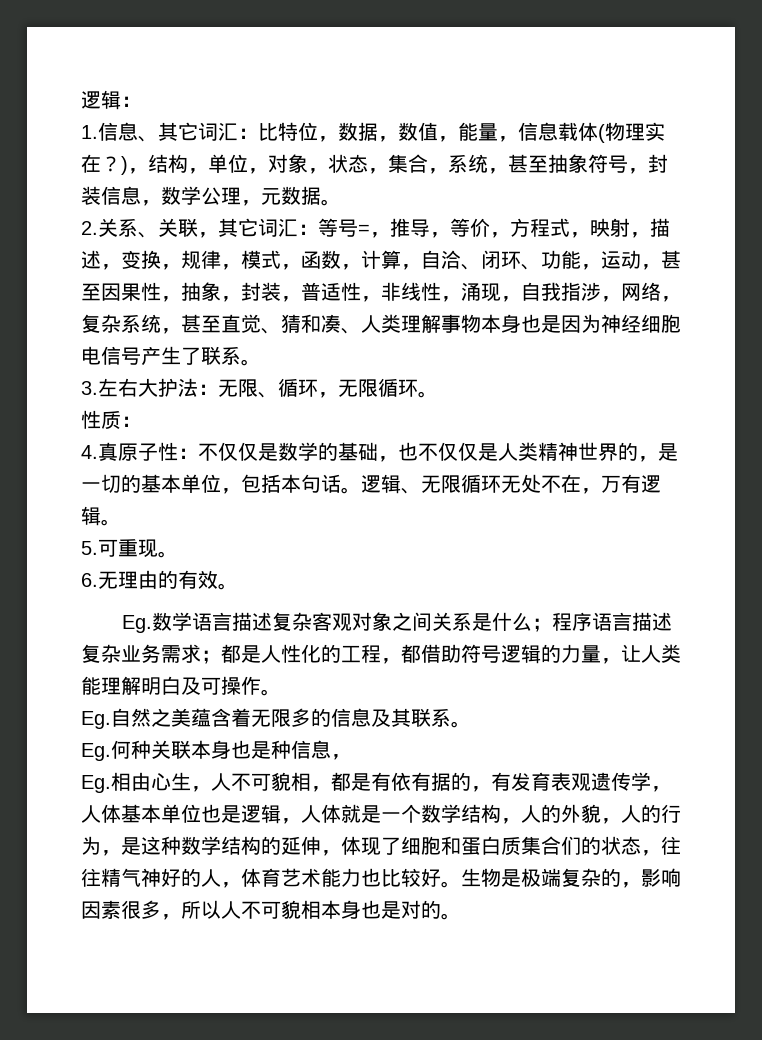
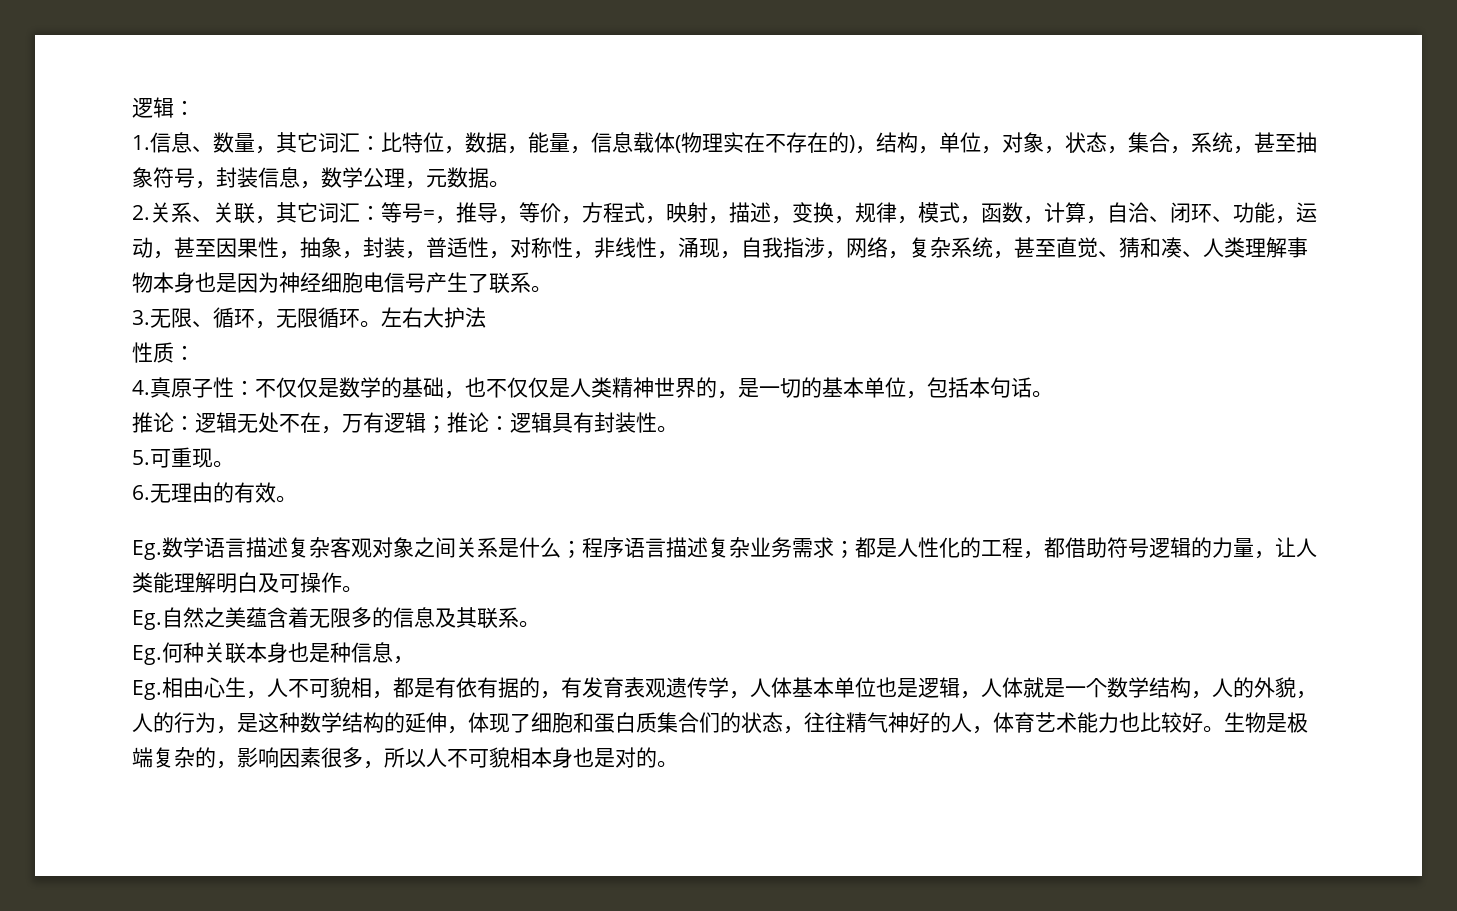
- 1.信息、其它词汇：比特位，数据，数值，能量，信息载体(物理实在？)，结构，单位，对象，状态，集合，系统，甚至抽象符号，封装信息，数学公理，元数据。
+ 1.信息、数量，其它词汇：比特位，数据，能量，信息载体(物理实在不存在的)，结构，单位，对象，状态，集合，系统，甚至抽象符号，封装信息，数学公理，元数据。
- 等号=，推导，等价，方程式，映射，描述，变换，规律，模式，函数，计算，自洽、闭环、功能，运动，甚至因果性，抽象，封装，普适性，非线性，涌现，自我指涉，网络，复杂系统，甚至直觉、猜和凑、人类理解事物本身也是因为神经细胞电信号产生了联系。
+ 等号=，推导，等价，方程式，映射，描述，变换，规律，模式，函数，计算，自洽、闭环、功能，运动，甚至因果性，抽象，封装，普适性，对称性，非线性，涌现，自我指涉，网络，复杂系统，甚至直觉、猜和凑、人类理解事物本身也是因为神经细胞电信号产生了联系。
- 3.左右大护法：无限、循环，无限循环。
+ 3.无限、循环，无限循环。左右大护法
- 4.真原子性：不仅仅是数学的基础，也不仅仅是人类精神世界的，是一切的基本单位，包括本句话。逻辑、无限循环无处不在，万有逻辑。
+ 4.真原子性：不仅仅是数学的基础，也不仅仅是人类精神世界的，是一切的基本单位，包括本句话。
+ 推论：逻辑无处不在，万有逻辑；推论：逻辑具有封装性。

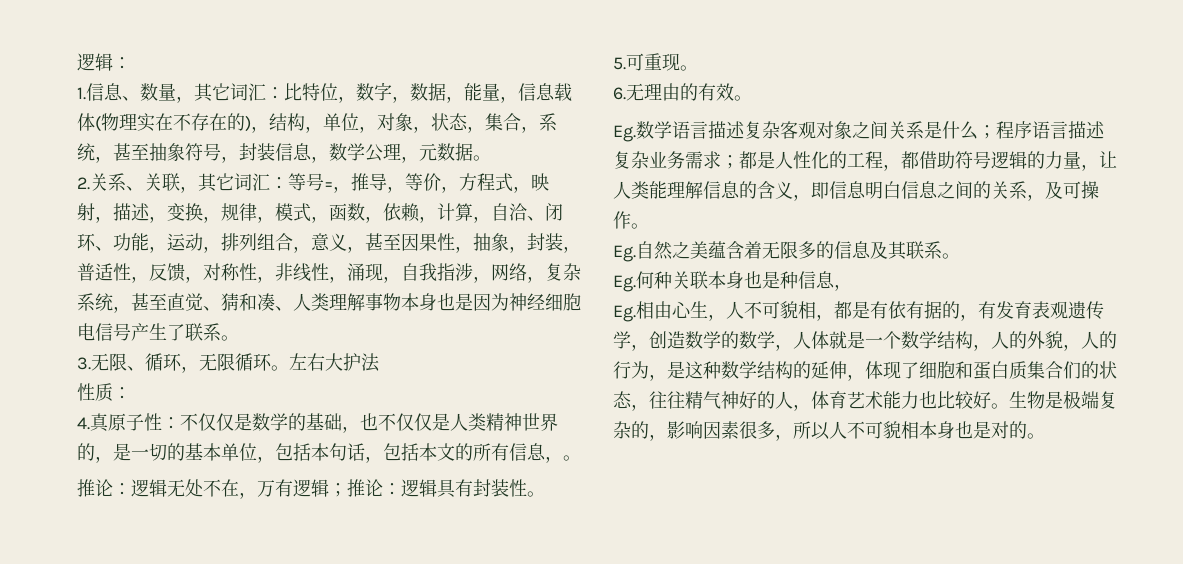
- 1.信息、数量，其它词汇：比特位，数据，能量，信息载体(物理实在不存在的)，结构，单位，对象，状态，集合，系统，甚至抽象符号，封装信息，数学公理，元数据。
+ 1.信息、数量，其它词汇：比特位，数字，数据，能量，信息载体(物理实在不存在的)，结构，单位，对象，状态，集合，系统，甚至抽象符号，封装信息，数学公理，元数据。
- 等号=，推导，等价，方程式，映射，描述，变换，规律，模式，函数，计算，自洽、闭环、功能，运动，甚至因果性，抽象，封装，普适性，对称性，非线性，涌现，自我指涉，网络，复杂系统，甚至直觉、猜和凑、人类理解事物本身也是因为神经细胞电信号产生了联系。
+ 等号=，推导，等价，方程式，映射，描述，变换，规律，模式，函数，依赖，计算，自洽、闭环、功能，运动，排列组合，意义，甚至因果性，抽象，封装，普适性，反馈，对称性，非线性，涌现，自我指涉，网络，复杂系统，甚至直觉、猜和凑、人类理解事物本身也是因为神经细胞电信号产生了联系。
- 4.真原子性：不仅仅是数学的基础，也不仅仅是人类精神世界的，是一切的基本单位，包括本句话。
+ 4.真原子性：不仅仅是数学的基础，也不仅仅是人类精神世界的，是一切的基本单位，包括本句话，包括本文的所有信息，。
- Eg.数学语言描述复杂客观对象之间关系是什么；程序语言描述复杂业务需求；都是人性化的工程，都借助符号逻辑的力量，让人类能理解明白及可操作。
+ Eg.数学语言描述复杂客观对象之间关系是什么；程序语言描述复杂业务需求；都是人性化的工程，都借助符号逻辑的力量，让人类能理解信息的含义，即信息明白信息之间的关系，及可操作。
- Eg.相由心生，人不可貌相，都是有依有据的，有发育表观遗传学，人体基本单位也是逻辑，人体就是一个数学结构，人的外貌，人的行为，是这种数学结构的延伸，体现了细胞和蛋白质集合们的状态，往往精气神好的人，体育艺术能力也比较好。
+ Eg.相由心生，人不可貌相，都是有依有据的，有发育表观遗传学，创造数学的数学，人体就是一个数学结构，人的外貌，人的行为，是这种数学结构的延伸，体现了细胞和蛋白质集合们的状态，往往精气神好的人，体育艺术能力也比较好。

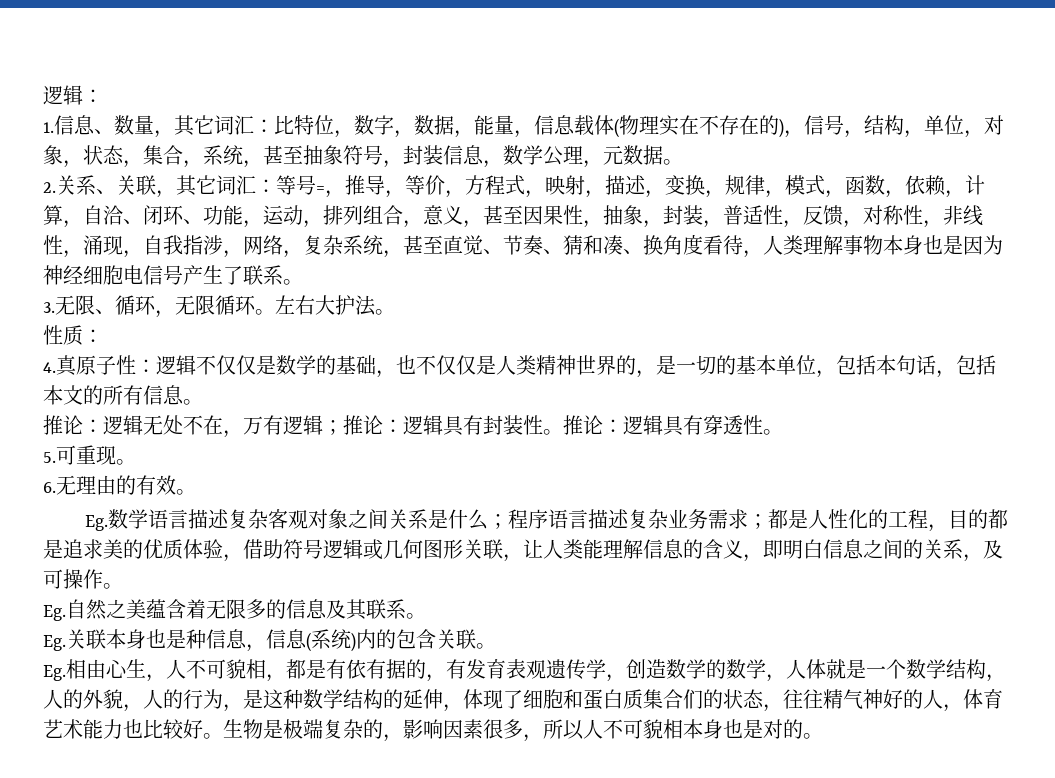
- 1.信息、数量，其它词汇：比特位，数字，数据，能量，信息载体(物理实在不存在的)，结构，单位，对象，状态，集合，系统，甚至抽象符号，封装信息，数学公理，元数据。
+ 1.信息、数量，其它词汇：比特位，数字，数据，能量，信息载体(物理实在不存在的)，信号，结构，单位，对象，状态，集合，系统，甚至抽象符号，封装信息，数学公理，元数据。
- 等号=，推导，等价，方程式，映射，描述，变换，规律，模式，函数，依赖，计算，自洽、闭环、功能，运动，排列组合，意义，甚至因果性，抽象，封装，普适性，反馈，对称性，非线性，涌现，自我指涉，网络，复杂系统，甚至直觉、猜和凑、人类理解事物本身也是因为神经细胞电信号产生了联系。
+ 等号=，推导，等价，方程式，映射，描述，变换，规律，模式，函数，依赖，计算，自洽、闭环、功能，运动，排列组合，意义，甚至因果性，抽象，封装，普适性，反馈，对称性，非线性，涌现，自我指涉，网络，复杂系统，甚至直觉、节奏、猜和凑、换角度看待，人类理解事物本身也是因为神经细胞电信号产生了联系。
- 左右大护法
+ 左右大护法。
- 4.真原子性：不仅仅是数学的基础，也不仅仅是人类精神世界的，是一切的基本单位，包括本句话，包括本文的所有信息，。
+ 4.真原子性：逻辑不仅仅是数学的基础，也不仅仅是人类精神世界的，是一切的基本单位，包括本句话，包括本文的所有信息。
+ 推论：逻辑具有穿透性。
- Eg.数学语言描述复杂客观对象之间关系是什么；程序语言描述复杂业务需求；都是人性化的工程，都借助符号逻辑的力量，让人类能理解信息的含义，即信息明白信息之间的关系，及可操作。
+ Eg.数学语言描述复杂客观对象之间关系是什么；程序语言描述复杂业务需求；都是人性化的工程，目的都是追求美的优质体验，借助符号逻辑或几何图形关联，让人类能理解信息的含义，即明白信息之间的关系，及可操作。
- Eg.何种关联本身也是种信息，
+ Eg.关联本身也是种信息，信息(系统)内的包含关联。

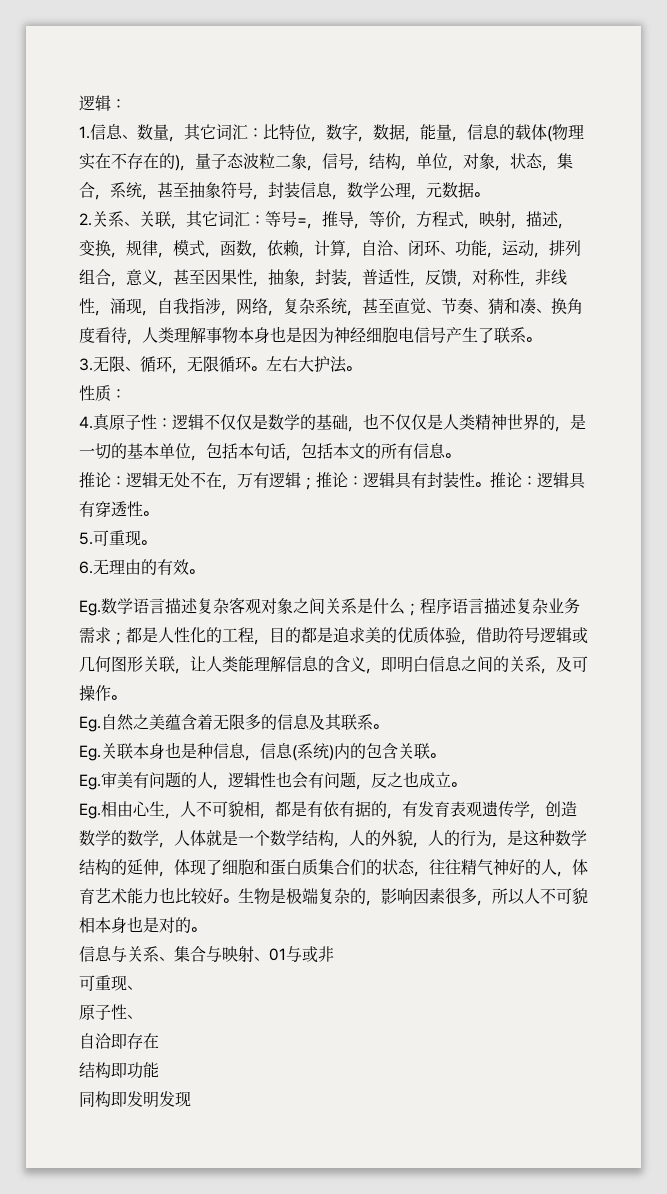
- 1.信息、数量，其它词汇：比特位，数字，数据，能量，信息载体(物理实在不存在的)，信号，结构，单位，对象，状态，集合，系统，甚至抽象符号，封装信息，数学公理，元数据。
+ 1.信息、数量，其它词汇：比特位，数字，数据，能量，信息的载体(物理实在不存在的)，量子态波粒二象，信号，结构，单位，对象，状态，集合，系统，甚至抽象符号，封装信息，数学公理，元数据。
+ Eg.审美有问题的人，逻辑性也会有问题，反之也成立。
+ 信息与关系、集合与映射、01与或非
+ 可重现、
+ 原子性、
+ 自洽即存在
+ 结构即功能
+ 同构即发明发现

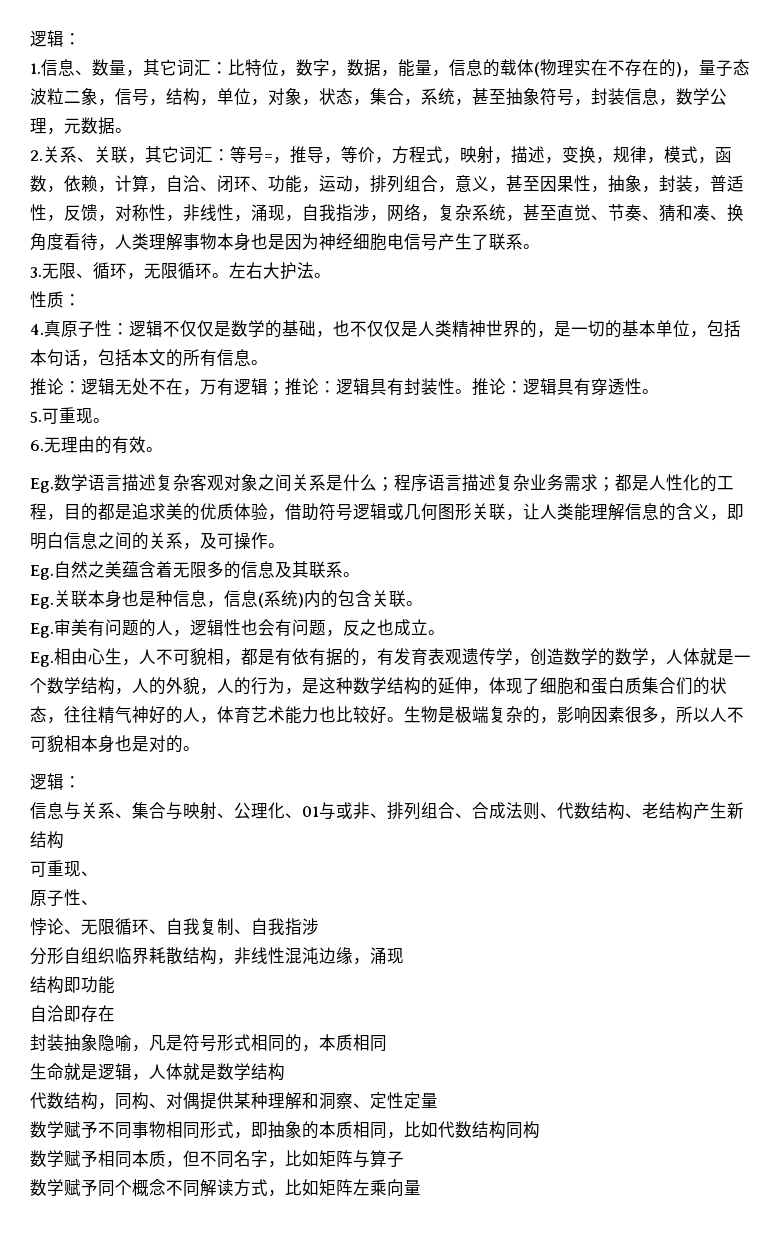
  生物是极端复杂的，影响因素很多，所以人不可貌相本身也是对的。
+ 逻辑：
- 信息与关系、集合与映射、01与或非
+ 信息与关系、集合与映射、公理化、01与或非、排列组合、合成法则、代数结构、老结构产生新结构
  可重现、
  原子性、
+ 悖论、无限循环、自我复制、自我指涉
+ 分形自组织临界耗散结构，非线性混沌边缘，涌现
+ 结构即功能
  自洽即存在
- 结构即功能
- 同构即发明发现
+ 封装抽象隐喻，凡是符号形式相同的，本质相同
+ 生命就是逻辑，人体就是数学结构
+ 代数结构，同构、对偶提供某种理解和洞察、定性定量
+ 数学赋予不同事物相同形式，即抽象的本质相同，比如代数结构同构
+ 数学赋予相同本质，但不同名字，比如矩阵与算子
+ 数学赋予同个概念不同解读方式，比如矩阵左乘向量

